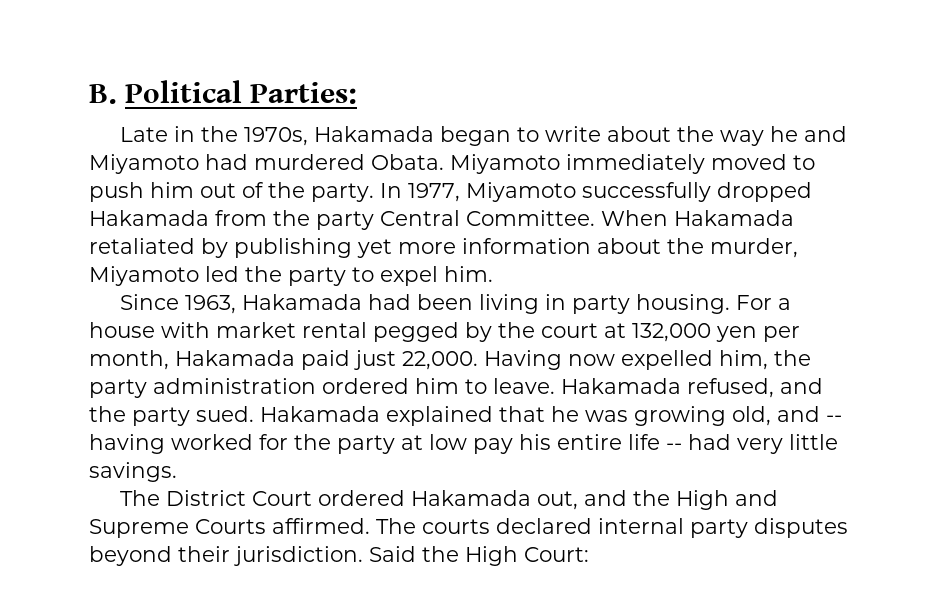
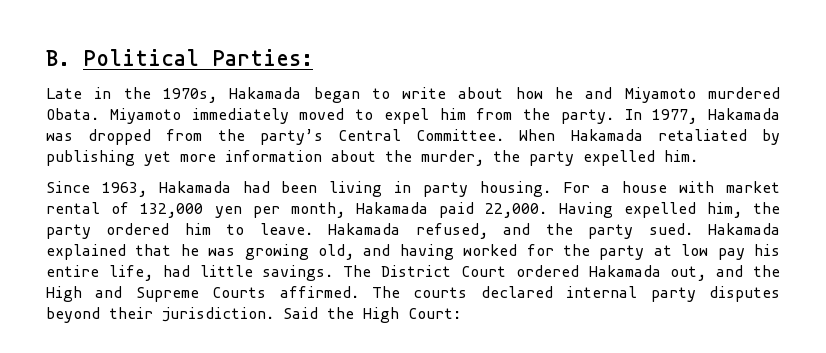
- Late in the 1970s, Hakamada began to write about the way he and Miyamoto had murdered Obata.
+ Late in the 1970s, Hakamada began to write about how he and Miyamoto murdered Obata.
- Miyamoto immediately moved to push him out of the party. In 1977, Miyamoto successfully dropped Hakamada from the party Central Committee.
+ Miyamoto immediately moved to expel him from the party. In 1977, Hakamada was dropped from the party’s Central Committee.
- When Hakamada retaliated by publishing yet more information about the murder, Miyamoto led the party to expel him.
+ When Hakamada retaliated by publishing yet more information about the murder, the party expelled him.
- For a house with market rental pegged by the court at 132,000 yen per month, Hakamada paid just 22,000.
+ For a house with market rental of 132,000 yen per month, Hakamada paid 22,000.
- Having now expelled him, the party administration ordered him to leave.
+ Having expelled him, the party ordered him to leave.
- Hakamada explained that he was growing old, and -- having worked for the party at low pay his entire life -- had very little savings.
- The District Court ordered Hakamada out, and the High and Supreme Courts affirmed.
+ Hakamada explained that he was growing old, and having worked for the party at low pay his entire life, had little savings. The District Court ordered Hakamada out, and the High and Supreme Courts affirmed.

